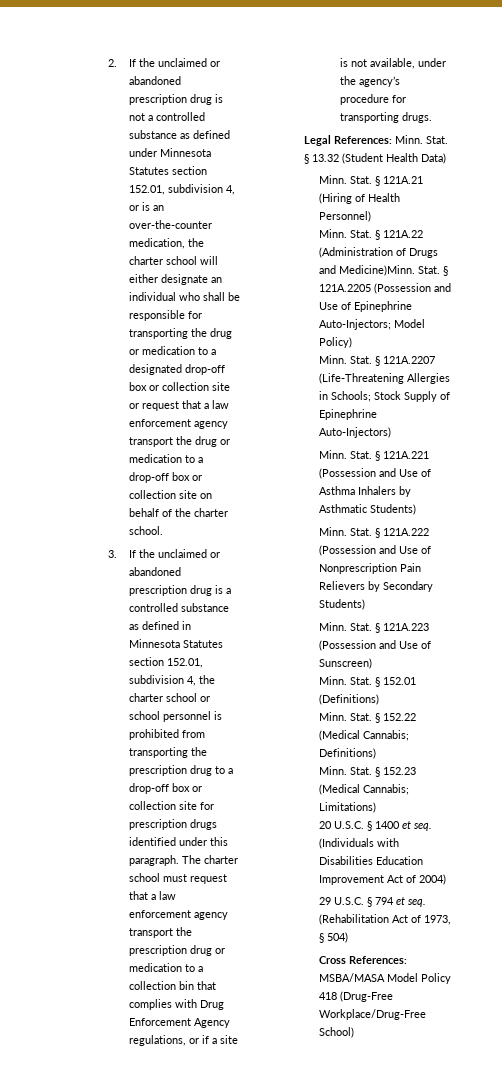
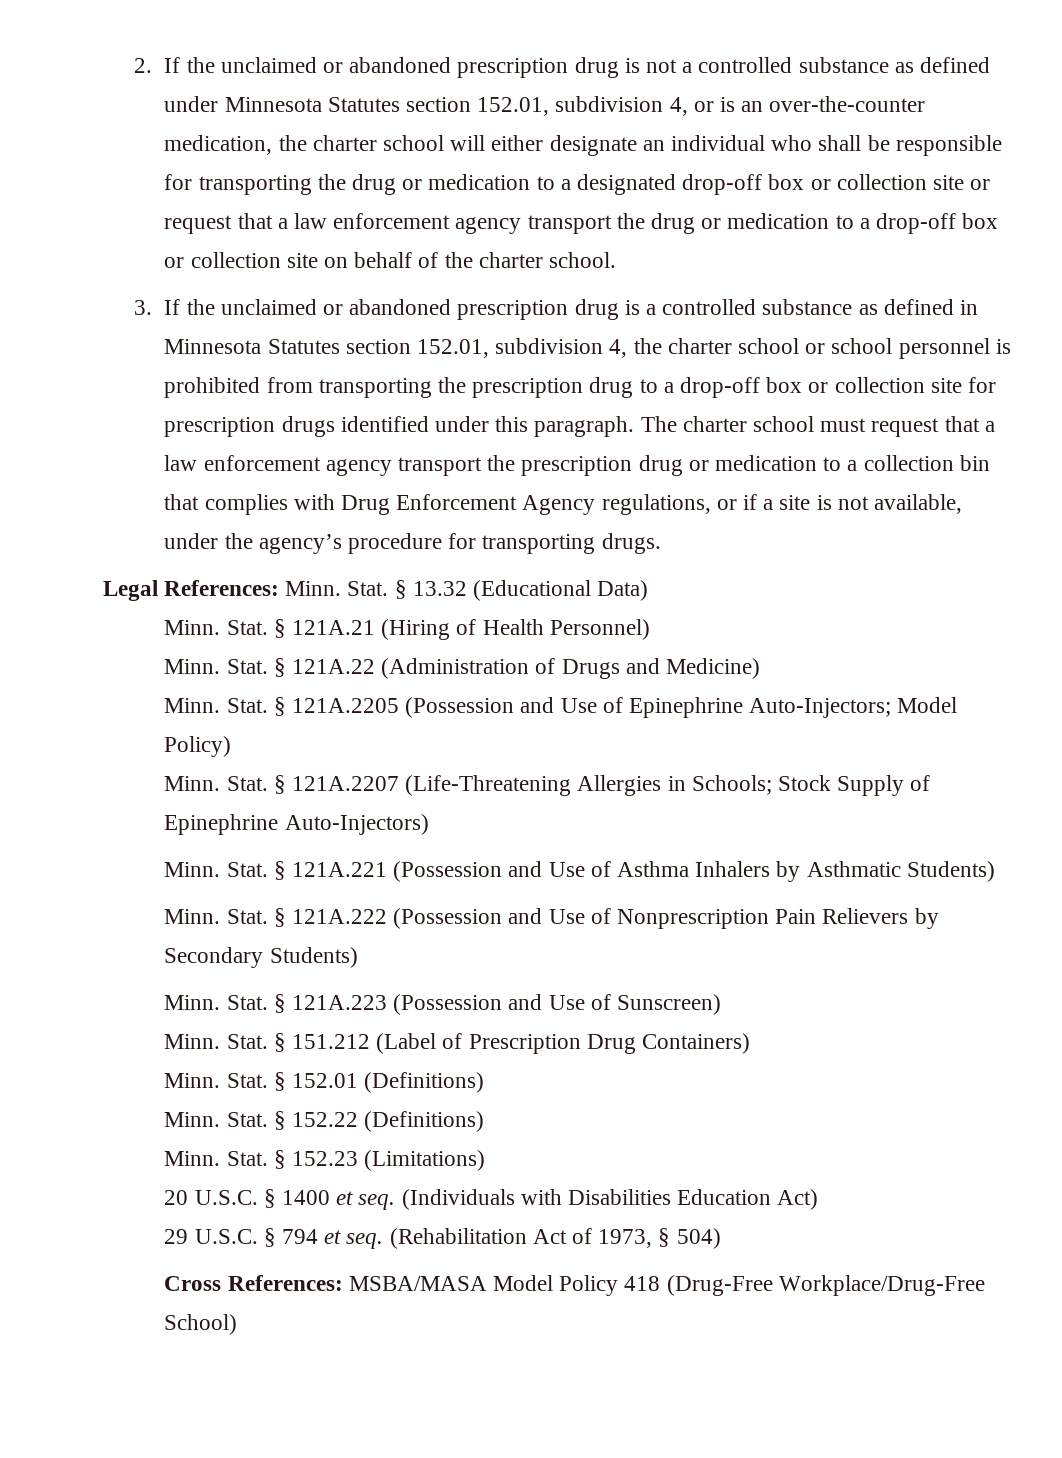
- § 13.32 (Student Health Data)
+ § 13.32 (Educational Data)
- § 121A.22 (Administration of Drugs and Medicine)Minn.
+ § 121A.22 (Administration of Drugs and Medicine)
+ Minn.
+ Minn. Stat. § 151.212 (Label of Prescription Drug Containers)
- § 152.22 (Medical Cannabis; Definitions)
+ § 152.22 (Definitions)
- § 152.23 (Medical Cannabis; Limitations)
+ § 152.23 (Limitations)
- (Individuals with Disabilities Education Improvement Act of 2004)
+ (Individuals with Disabilities Education Act)

